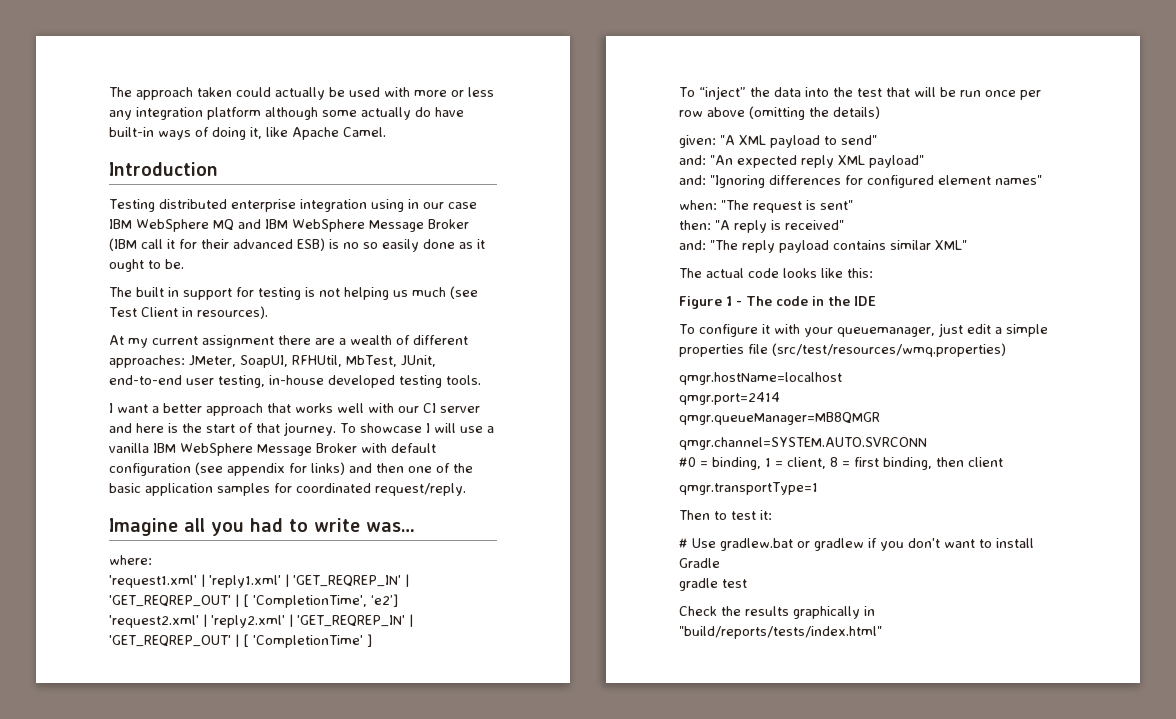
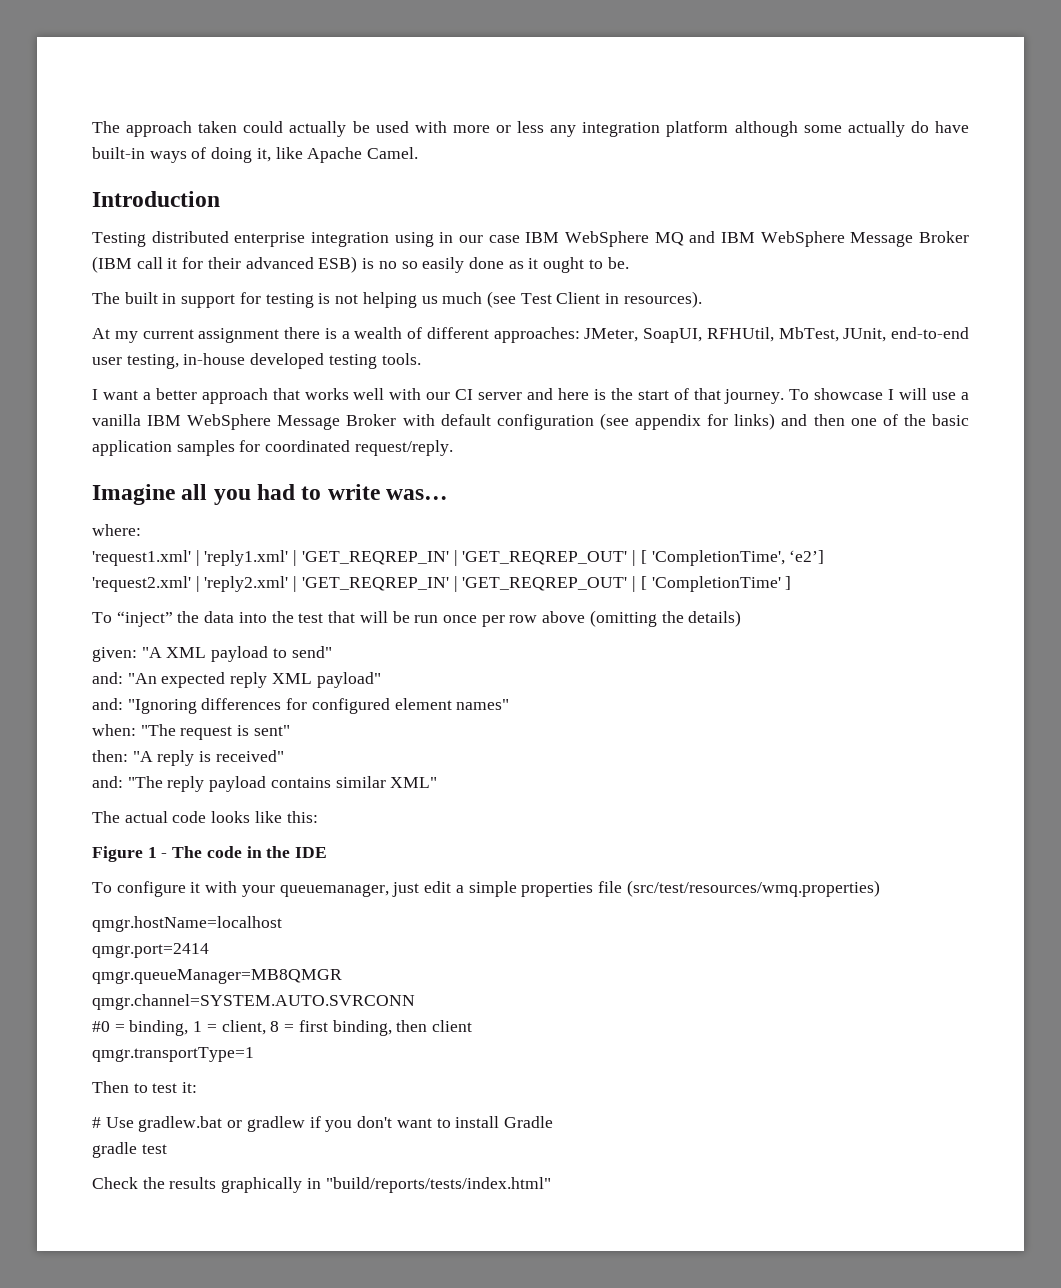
- At my current assignment there are a wealth of different approaches: JMeter, SoapUI, RFHUtil, MbTest, JUnit, end-to-end user testing, in-house developed testing tools.
+ At my current assignment there is a wealth of different approaches: JMeter, SoapUI, RFHUtil, MbTest, JUnit, end-to-end user testing, in-house developed testing tools.

